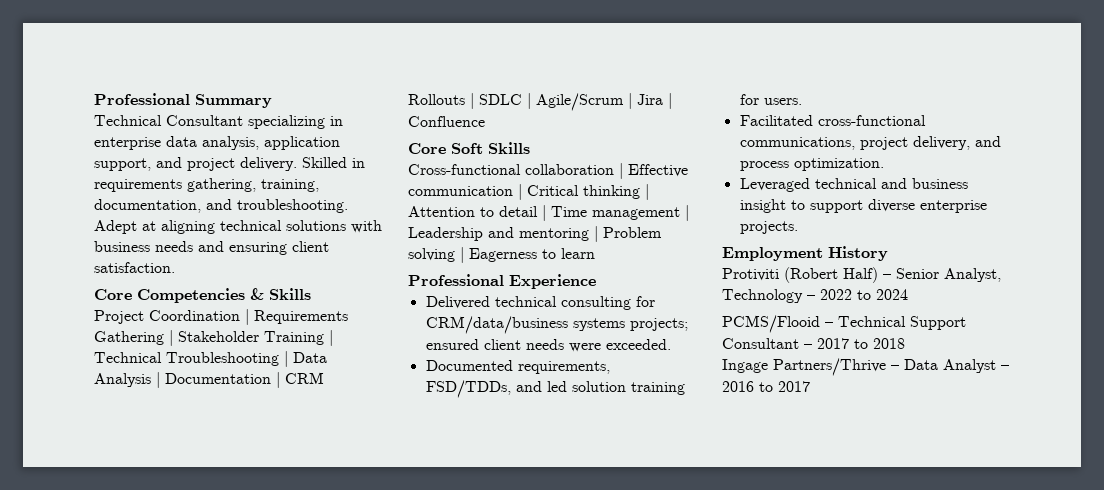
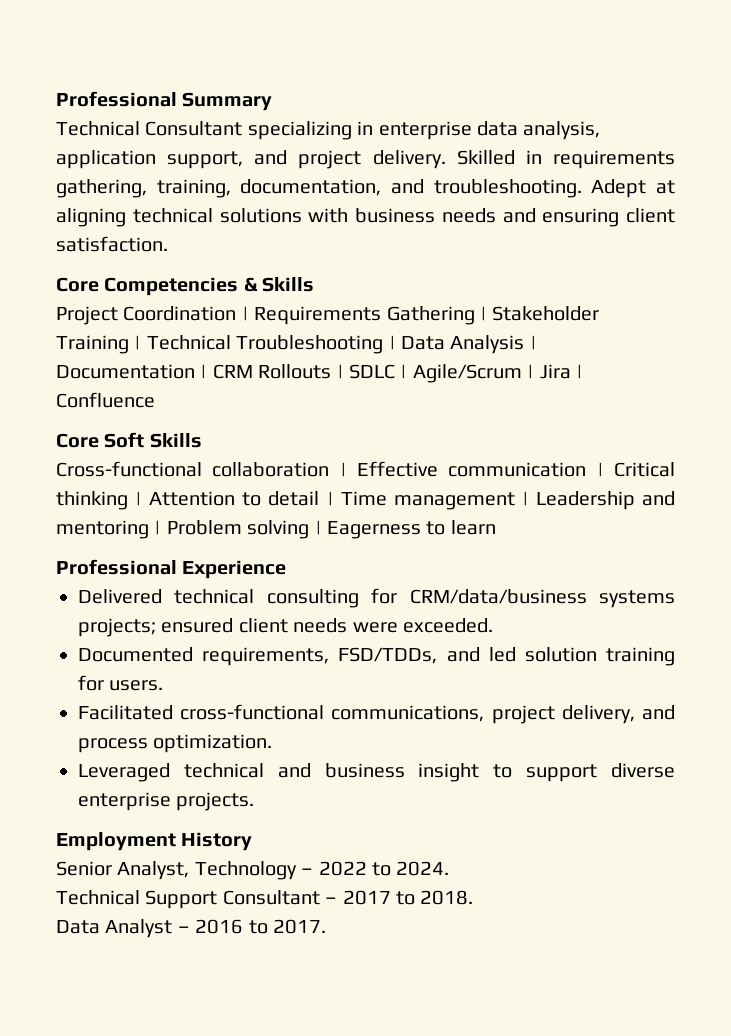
- Protiviti (Robert Half) – Senior Analyst, Technology – 2022 to 2024
- PCMS/Flooid – Technical Support Consultant – 2017 to 2018
- Ingage Partners/Thrive – Data Analyst – 2016 to 2017
+ Senior Analyst, Technology – 2022 to 2024.
+ Technical Support Consultant – 2017 to 2018.
+ Data Analyst – 2016 to 2017.

